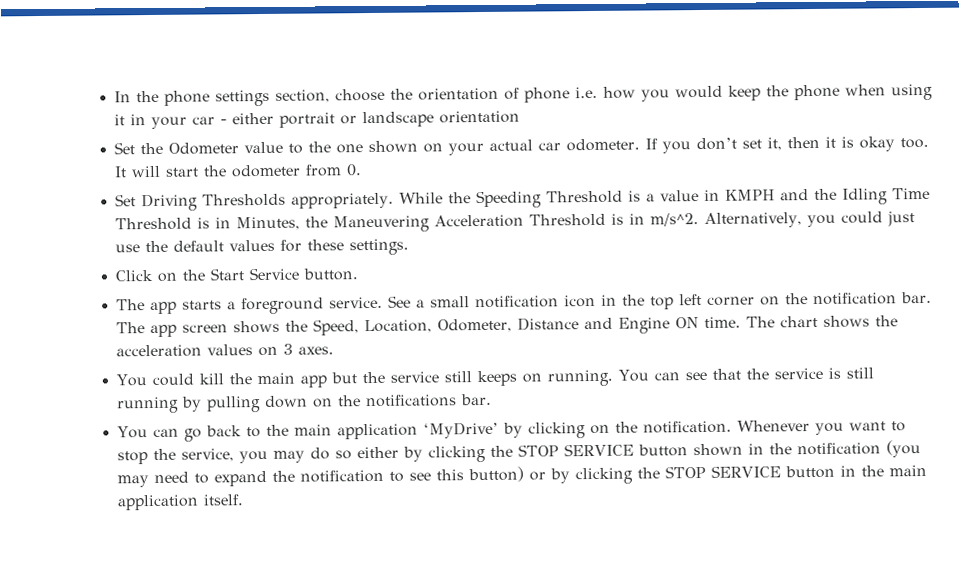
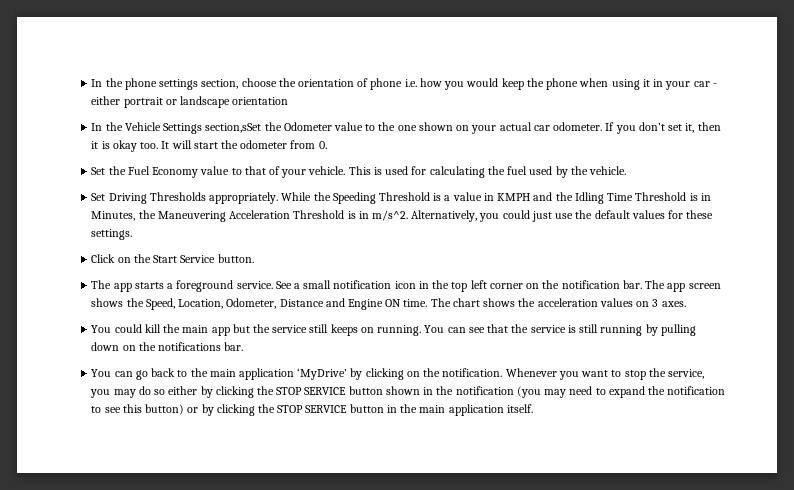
- Set the Odometer value to the one shown on your actual car odometer.
+ In the Vehicle Settings section,sSet the Odometer value to the one shown on your actual car odometer.
+ Set the Fuel Economy value to that of your vehicle. This is used for calculating the fuel used by the vehicle.

